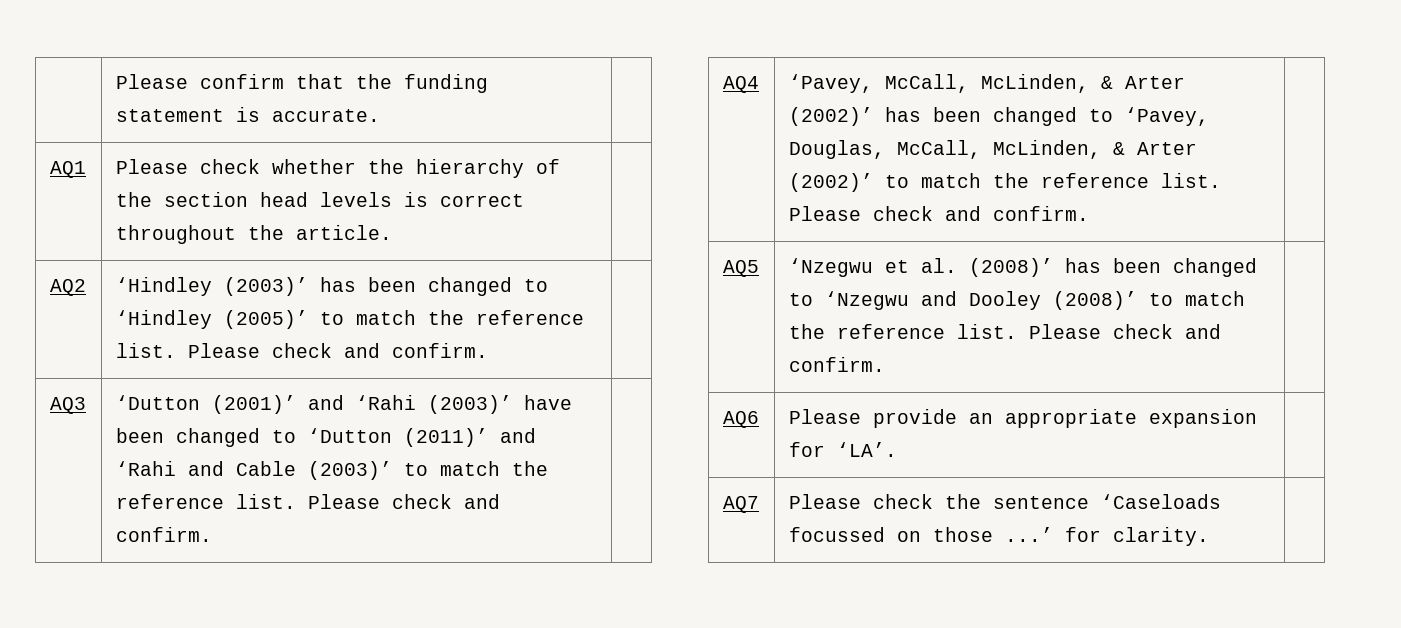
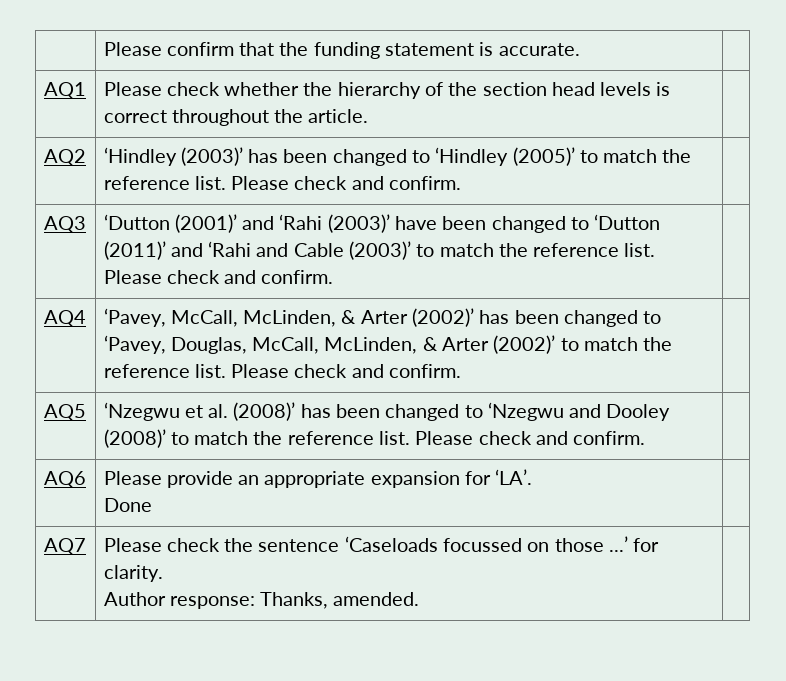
- AQ6 | Please provide an appropriate expansion for ‘LA’. |
+ AQ6 | Please provide an appropriate expansion for ‘LA’.
+ Done |
- AQ7 | Please check the sentence ‘Caseloads focussed on those ...’ for clarity. |
+ AQ7 | Please check the sentence ‘Caseloads focussed on those ...’ for clarity.
+ Author response: Thanks, amended. |

